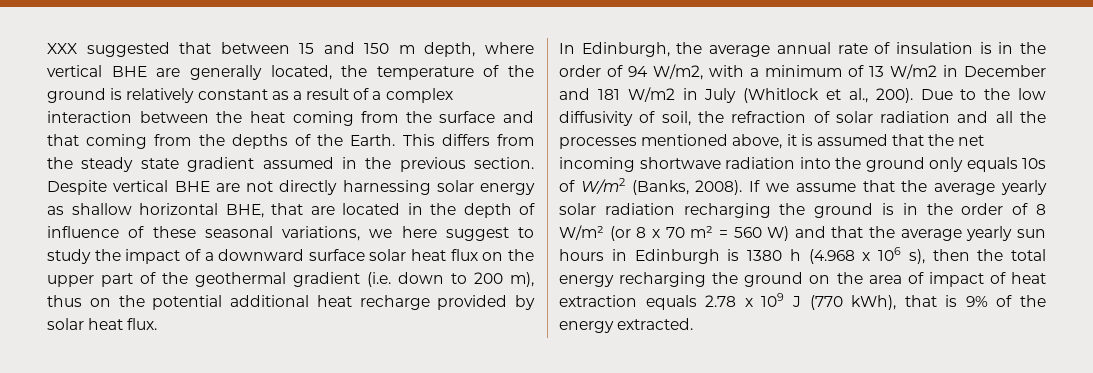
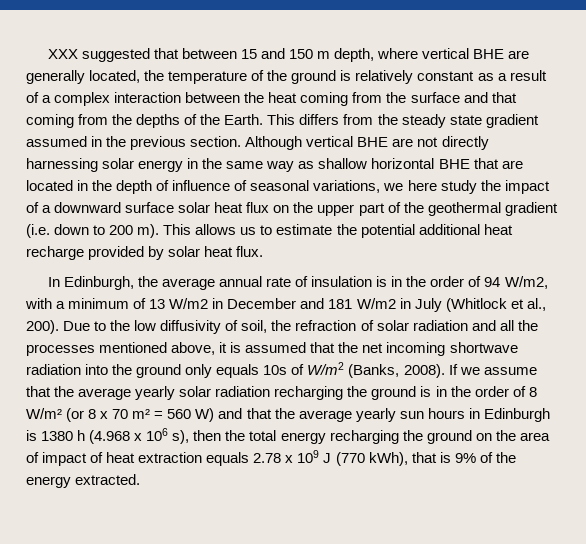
- Despite vertical BHE are not directly harnessing solar energy as shallow horizontal BHE, that are located in the depth of influence of these seasonal variations, we here suggest to study the impact of a downward surface solar heat flux on the upper part of the geothermal gradient (i.e. down to 200 m), thus on the potential additional heat recharge provided by solar heat flux.
+ Although vertical BHE are not directly harnessing solar energy in the same way as shallow horizontal BHE that are located in the depth of influence of seasonal variations, we here study the impact of a downward surface solar heat flux on the upper part of the geothermal gradient (i.e. down to 200 m). This allows us to estimate the potential additional heat recharge provided by solar heat flux.

